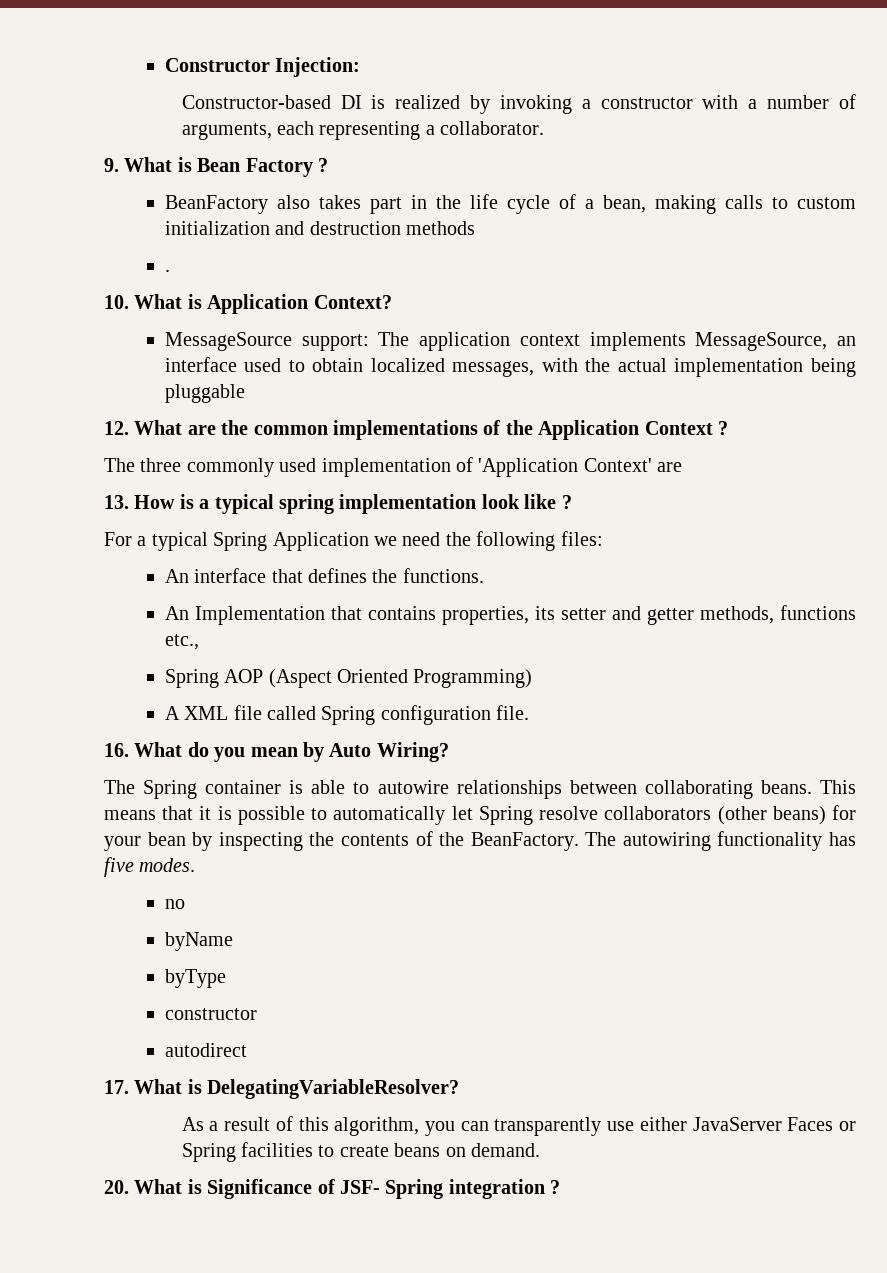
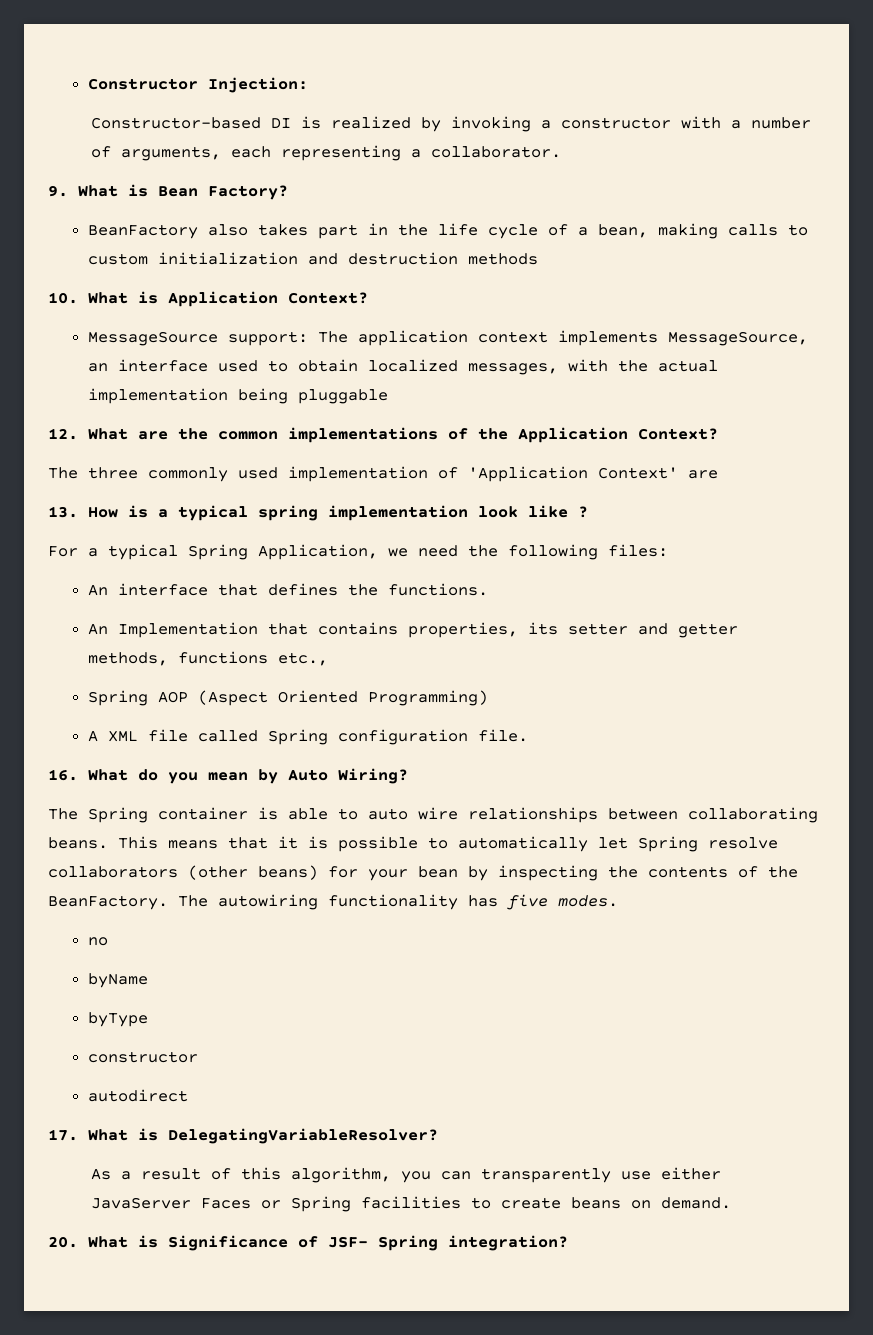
- 9. What is Bean Factory ?
+ 9. What is Bean Factory?
- .
- 12. What are the common implementations of the Application Context ?
+ 12. What are the common implementations of the Application Context?
- For a typical Spring Application we need the following files:
+ For a typical Spring Application, we need the following files:
- The Spring container is able to autowire relationships between collaborating beans.
+ The Spring container is able to auto wire relationships between collaborating beans.
- 20. What is Significance of JSF- Spring integration ?
+ 20. What is Significance of JSF- Spring integration?

